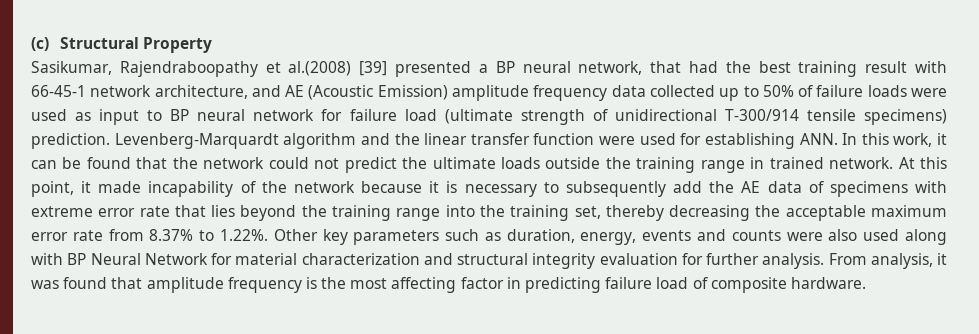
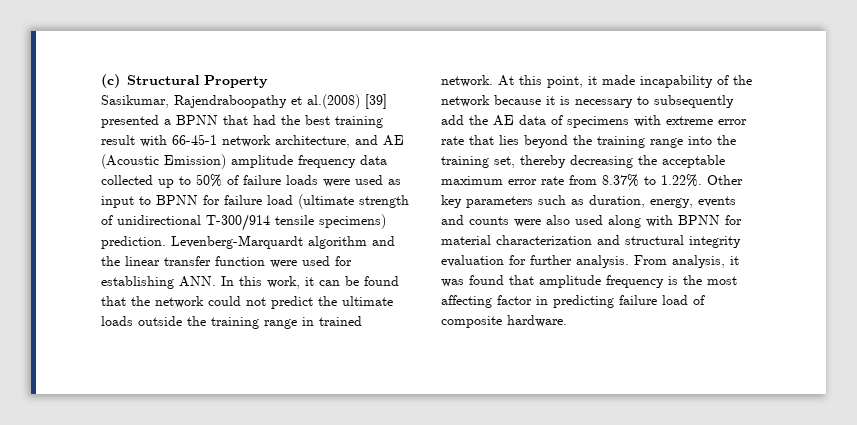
- Sasikumar, Rajendraboopathy et al.(2008) [39] presented a BP neural network, that had the best training result with 66-45-1 network architecture, and AE (Acoustic Emission) amplitude frequency data collected up to 50% of failure loads were used as input to BP neural network for failure load (ultimate strength of unidirectional T-300/914 tensile specimens) prediction.
+ Sasikumar, Rajendraboopathy et al.(2008) [39] presented a BPNN that had the best training result with 66-45-1 network architecture, and AE (Acoustic Emission) amplitude frequency data collected up to 50% of failure loads were used as input to BPNN for failure load (ultimate strength of unidirectional T-300/914 tensile specimens) prediction.
- At this point, it made incapability of the network because it is necessary to subsequently add the AE data of specimens with extreme error rate that lies beyond the training range into the training set, thereby decreasing the acceptable maximum error rate from 8.37% to 1.22%. Other key parameters such as duration, energy, events and counts were also used along with BP Neural Network for material characterization and structural integrity evaluation for further analysis.
+ At this point, it made incapability of the network because it is necessary to subsequently add the AE data of specimens with extreme error rate that lies beyond the training range into the training set, thereby decreasing the acceptable maximum error rate from 8.37% to 1.22%. Other key parameters such as duration, energy, events and counts were also used along with BPNN for material characterization and structural integrity evaluation for further analysis.

